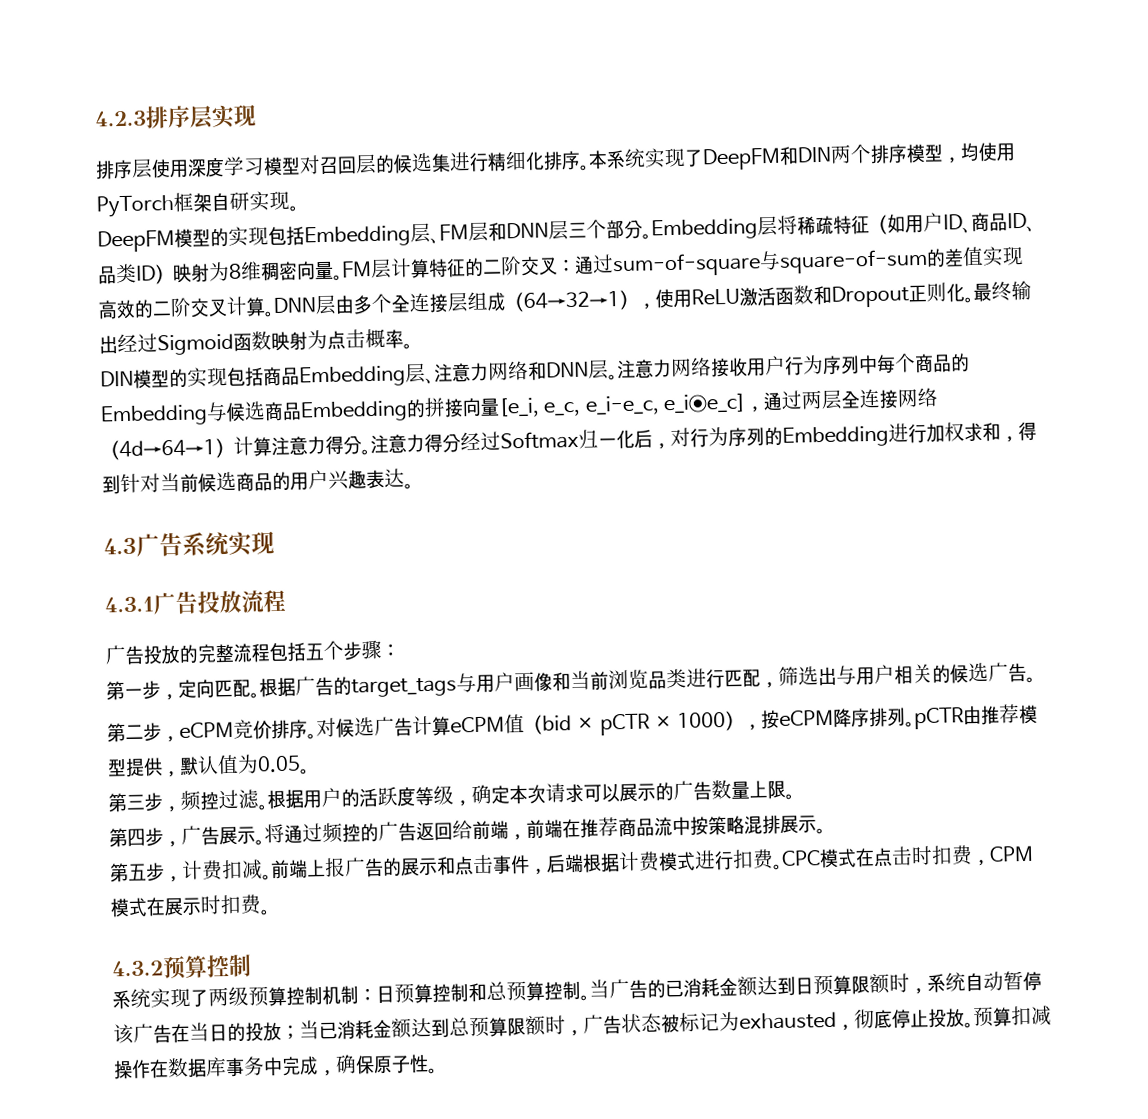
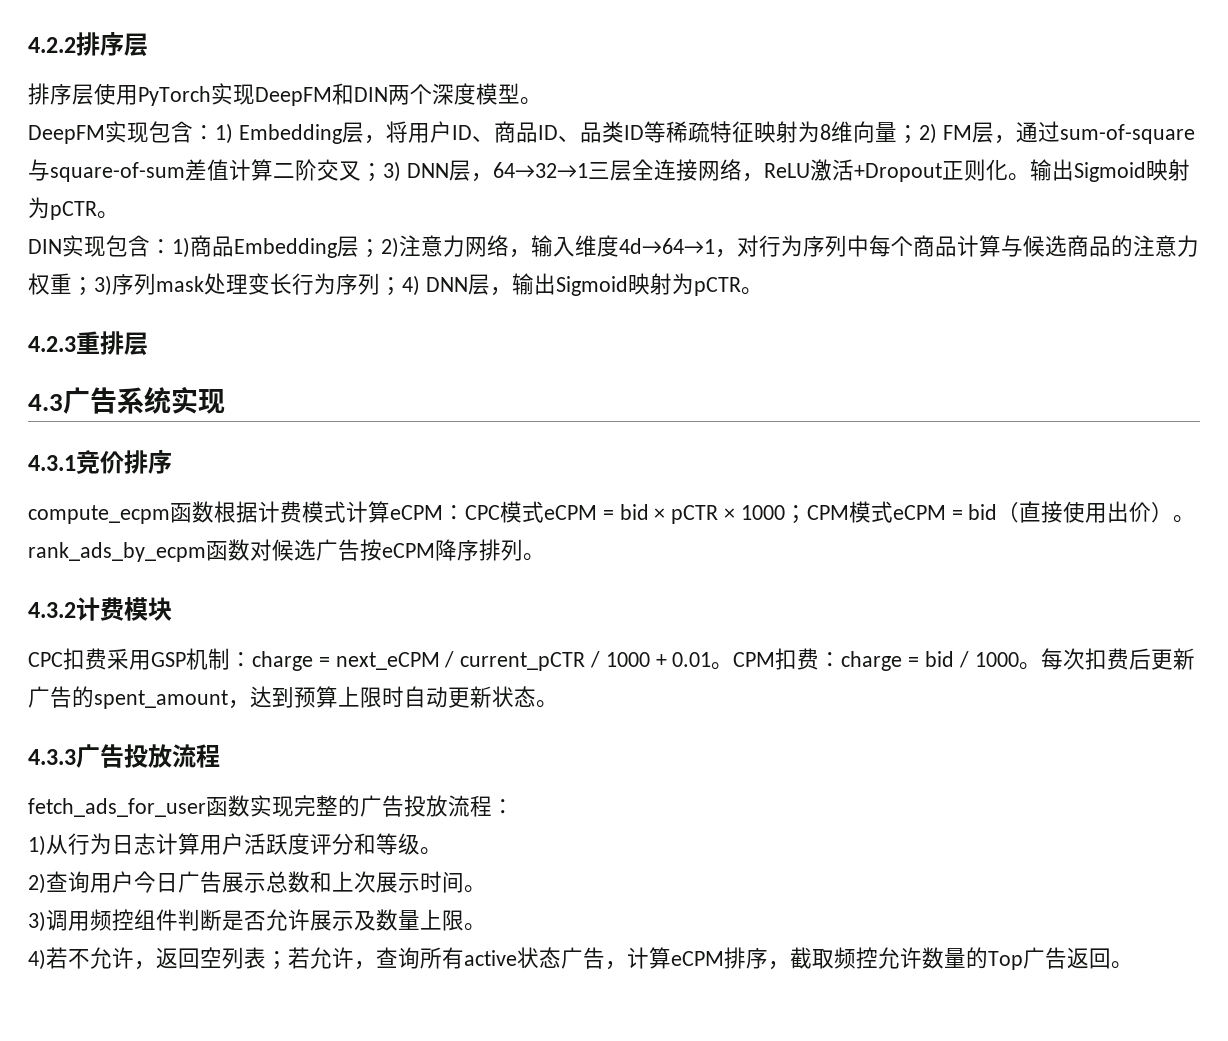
- 4.2.3排序层实现
+ 4.2.2排序层
- 排序层使用深度学习模型对召回层的候选集进行精细化排序。本系统实现了DeepFM和DIN两个排序模型，均使用PyTorch框架自研实现。
- DeepFM模型的实现包括Embedding层、FM层和DNN层三个部分。Embedding层将稀疏特征（如用户ID、商品ID、品类ID）映射为8维稠密向量。FM层计算特征的二阶交叉：通过sum-of-square与square-of-sum的差值实现高效的二阶交叉计算。DNN层由多个全连接层组成（64→32→1），使用ReLU激活函数和Dropout正则化。最终输出经过Sigmoid函数映射为点击概率。
- DIN模型的实现包括商品Embedding层、注意力网络和DNN层。注意力网络接收用户行为序列中每个商品的Embedding与候选商品Embedding的拼接向量[e_i, e_c, e_i-e_c, e_i⊙e_c]，通过两层全连接网络（4d→64→1）计算注意力得分。注意力得分经过Softmax归一化后，对行为序列的Embedding进行加权求和，得到针对当前候选商品的用户兴趣表达。
+ 排序层使用PyTorch实现DeepFM和DIN两个深度模型。
+ DeepFM实现包含：1) Embedding层，将用户ID、商品ID、品类ID等稀疏特征映射为8维向量；2) FM层，通过sum-of-square与square-of-sum差值计算二阶交叉；3) DNN层，64→32→1三层全连接网络，ReLU激活+Dropout正则化。输出Sigmoid映射为pCTR。
+ DIN实现包含：1)商品Embedding层；2)注意力网络，输入维度4d→64→1，对行为序列中每个商品计算与候选商品的注意力权重；3)序列mask处理变长行为序列；4) DNN层，输出Sigmoid映射为pCTR。
+ 4.2.3重排层
- 4.3.1广告投放流程
- 广告投放的完整流程包括五个步骤：
- 第一步，定向匹配。根据广告的target_tags与用户画像和当前浏览品类进行匹配，筛选出与用户相关的候选广告。
- 第二步，eCPM竞价排序。对候选广告计算eCPM值（bid × pCTR × 1000），按eCPM降序排列。pCTR由推荐模型提供，默认值为0.05。
- 第三步，频控过滤。根据用户的活跃度等级，确定本次请求可以展示的广告数量上限。
- 第四步，广告展示。将通过频控的广告返回给前端，前端在推荐商品流中按策略混排展示。
- 第五步，计费扣减。前端上报广告的展示和点击事件，后端根据计费模式进行扣费。CPC模式在点击时扣费，CPM模式在展示时扣费。
- 4.3.2预算控制
- 系统实现了两级预算控制机制：日预算控制和总预算控制。当广告的已消耗金额达到日预算限额时，系统自动暂停该广告在当日的投放；当已消耗金额达到总预算限额时，广告状态被标记为exhausted，彻底停止投放。预算扣减操作在数据库事务中完成，确保原子性。
+ 4.3.1竞价排序
+ compute_ecpm函数根据计费模式计算eCPM：CPC模式eCPM = bid × pCTR × 1000；CPM模式eCPM = bid（直接使用出价）。rank_ads_by_ecpm函数对候选广告按eCPM降序排列。
+ 4.3.2计费模块
+ CPC扣费采用GSP机制：charge = next_eCPM / current_pCTR / 1000 + 0.01。CPM扣费：charge = bid / 1000。每次扣费后更新广告的spent_amount，达到预算上限时自动更新状态。
+ 4.3.3广告投放流程
+ fetch_ads_for_user函数实现完整的广告投放流程：
+ 1)从行为日志计算用户活跃度评分和等级。
+ 2)查询用户今日广告展示总数和上次展示时间。
+ 3)调用频控组件判断是否允许展示及数量上限。
+ 4)若不允许，返回空列表；若允许，查询所有active状态广告，计算eCPM排序，截取频控允许数量的Top广告返回。

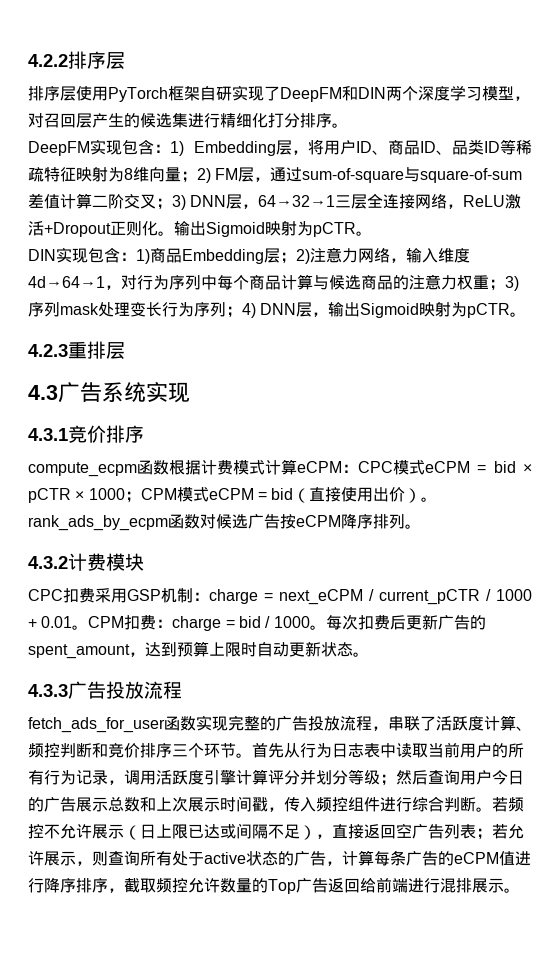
- 排序层使用PyTorch实现DeepFM和DIN两个深度模型。
+ 排序层使用PyTorch框架自研实现了DeepFM和DIN两个深度学习模型，对召回层产生的候选集进行精细化打分排序。
- fetch_ads_for_user函数实现完整的广告投放流程：
- 1)从行为日志计算用户活跃度评分和等级。
- 2)查询用户今日广告展示总数和上次展示时间。
- 3)调用频控组件判断是否允许展示及数量上限。
- 4)若不允许，返回空列表；若允许，查询所有active状态广告，计算eCPM排序，截取频控允许数量的Top广告返回。
+ fetch_ads_for_user函数实现完整的广告投放流程，串联了活跃度计算、频控判断和竞价排序三个环节。首先从行为日志表中读取当前用户的所有行为记录，调用活跃度引擎计算评分并划分等级；然后查询用户今日的广告展示总数和上次展示时间戳，传入频控组件进行综合判断。若频控不允许展示（日上限已达或间隔不足），直接返回空广告列表；若允许展示，则查询所有处于active状态的广告，计算每条广告的eCPM值进行降序排序，截取频控允许数量的Top广告返回给前端进行混排展示。

